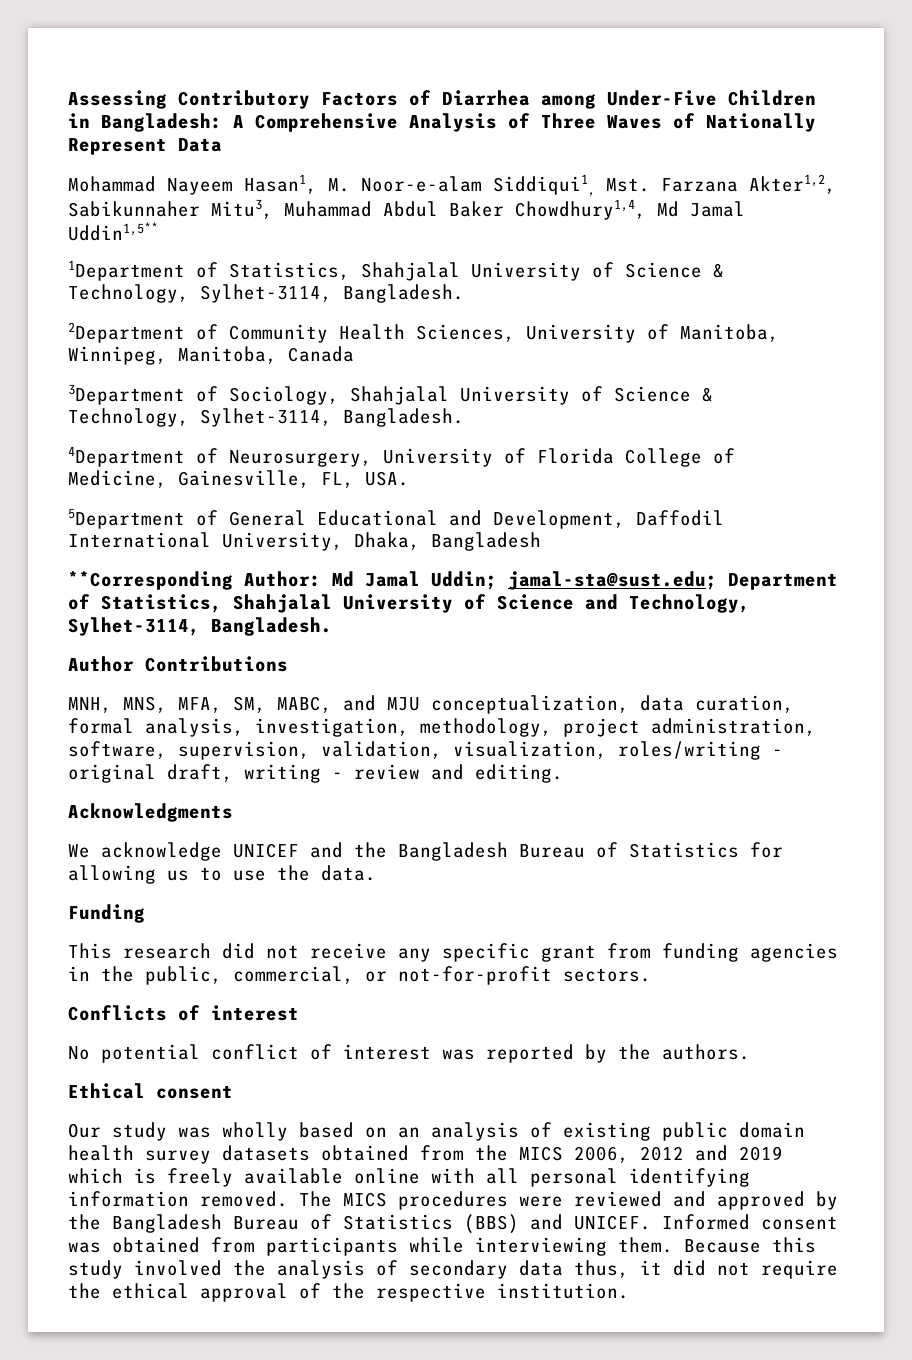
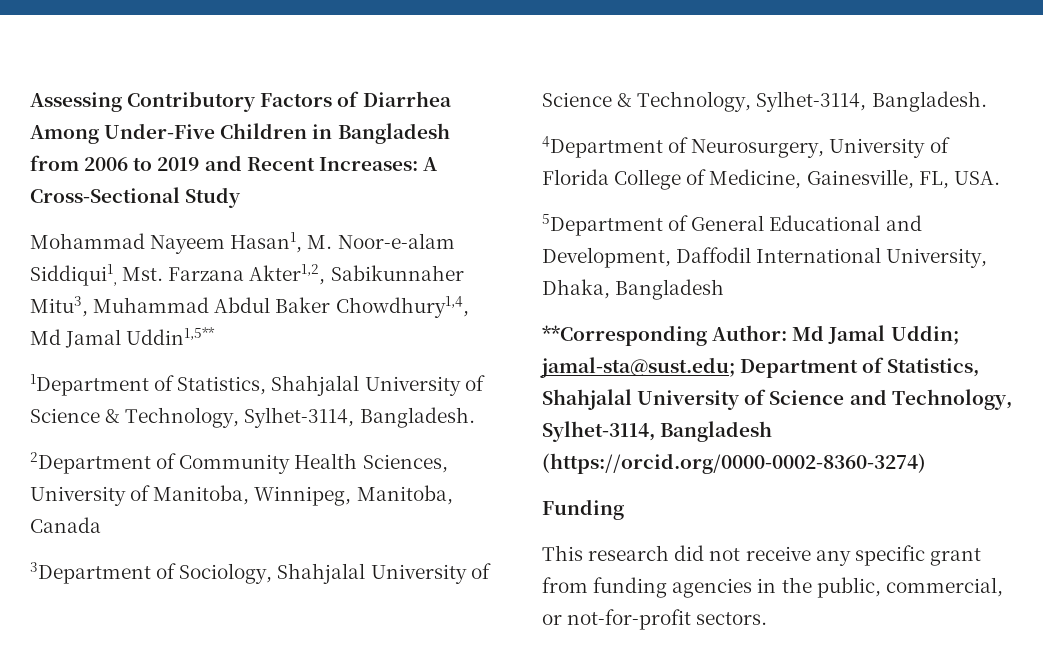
- Assessing Contributory Factors of Diarrhea among Under-Five Children in Bangladesh: A Comprehensive Analysis of Three Waves of Nationally Represent Data
+ Assessing Contributory Factors of Diarrhea Among Under-Five Children in Bangladesh from 2006 to 2019 and Recent Increases: A Cross-Sectional Study
- **Corresponding Author: Md Jamal Uddin; jamal-sta@sust.edu; Department of Statistics, Shahjalal University of Science and Technology, Sylhet-3114, Bangladesh.
- Author Contributions
- MNH, MNS, MFA, SM, MABC, and MJU conceptualization, data curation, formal analysis, investigation, methodology, project administration, software, supervision, validation, visualization, roles/writing - original draft, writing - review and editing.
- Acknowledgments
- We acknowledge UNICEF and the Bangladesh Bureau of Statistics for allowing us to use the data.
+ **Corresponding Author: Md Jamal Uddin; jamal-sta@sust.edu; Department of Statistics, Shahjalal University of Science and Technology, Sylhet-3114, Bangladesh (https://orcid.org/0000-0002-8360-3274)
- Conflicts of interest
- No potential conflict of interest was reported by the authors.
- Ethical consent
- Our study was wholly based on an analysis of existing public domain health survey datasets obtained from the MICS 2006, 2012 and 2019 which is freely available online with all personal identifying information removed. The MICS procedures were reviewed and approved by the Bangladesh Bureau of Statistics (BBS) and UNICEF. Informed consent was obtained from participants while interviewing them. Because this study involved the analysis of secondary data thus, it did not require the ethical approval of the respective institution.

